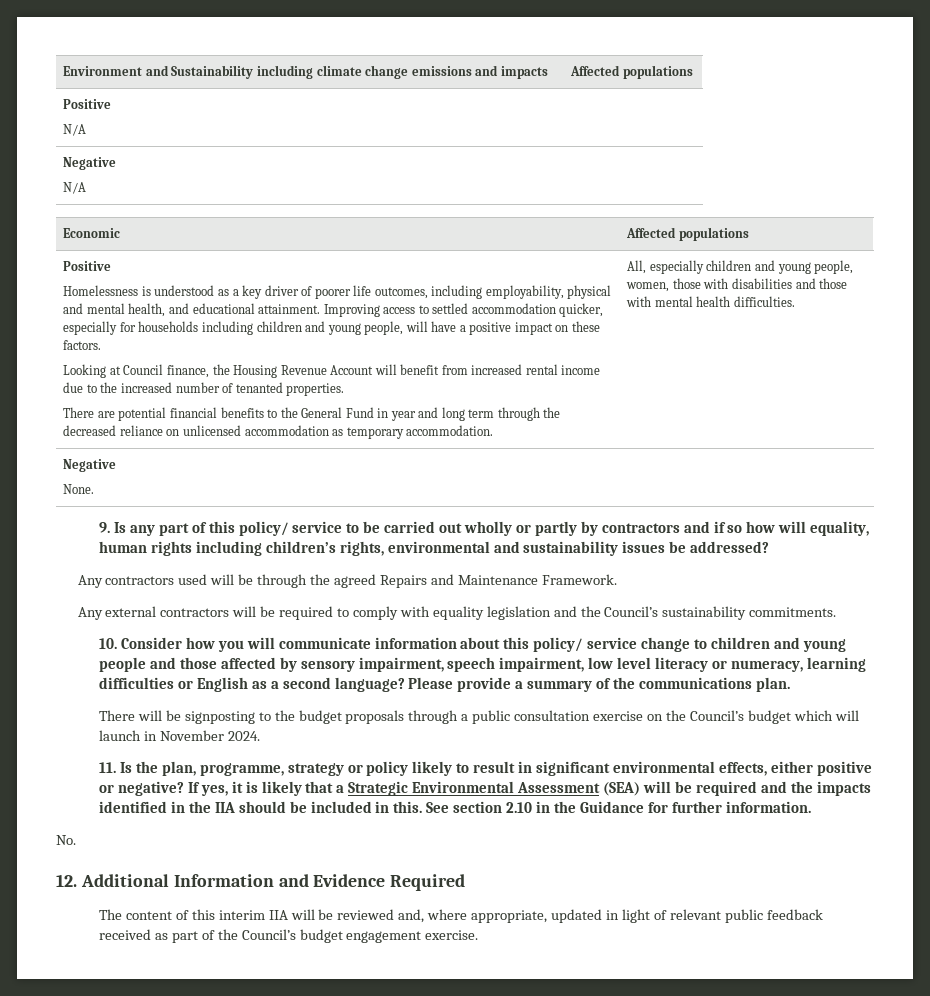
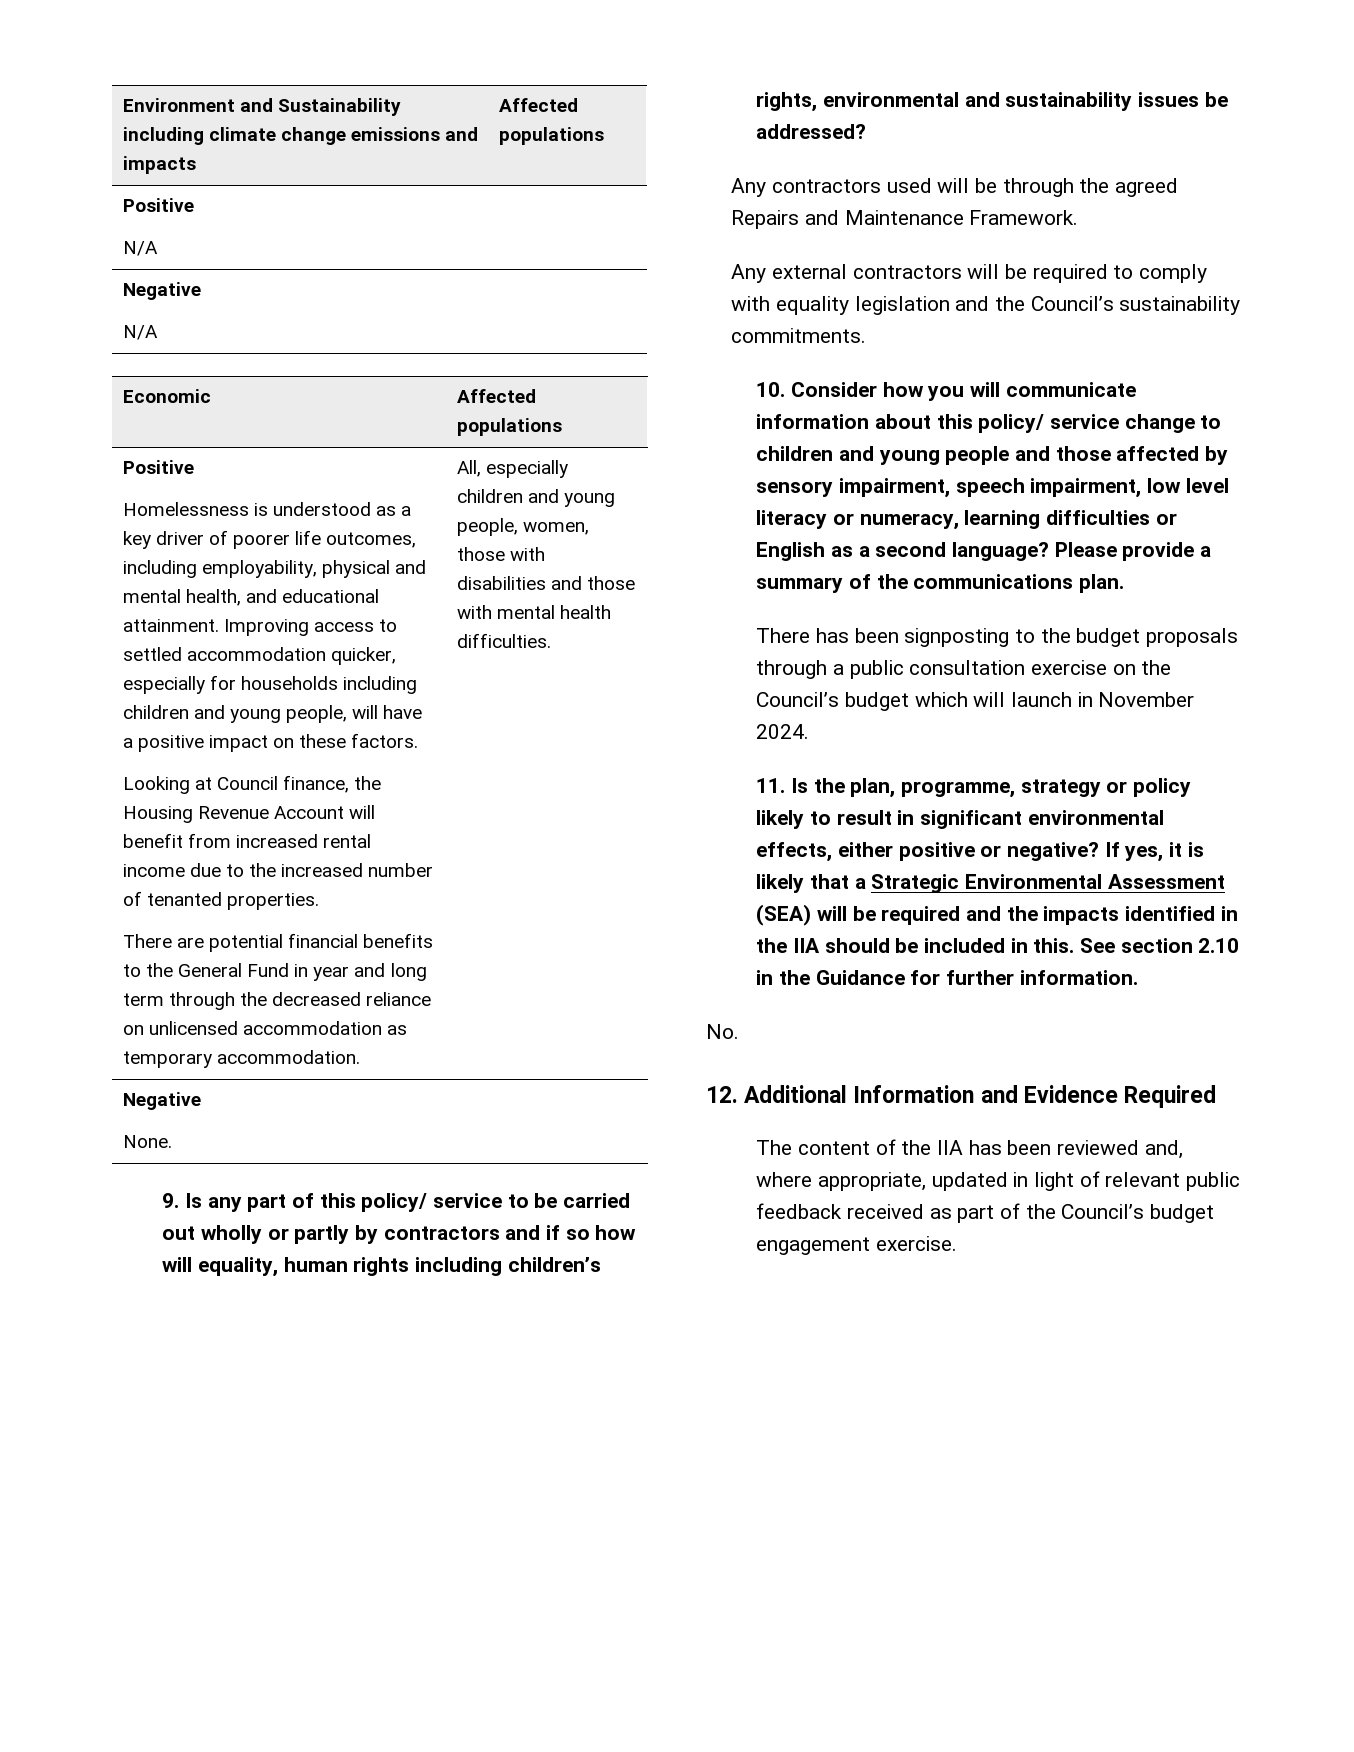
- There will be signposting to the budget proposals through a public consultation exercise on the Council’s budget which will launch in November 2024.
+ There has been signposting to the budget proposals through a public consultation exercise on the Council’s budget which will launch in November 2024.
- The content of this interim IIA will be reviewed and, where appropriate, updated in light of relevant public feedback received as part of the Council’s budget engagement exercise.
+ The content of the IIA has been reviewed and, where appropriate, updated in light of relevant public feedback received as part of the Council’s budget engagement exercise.

